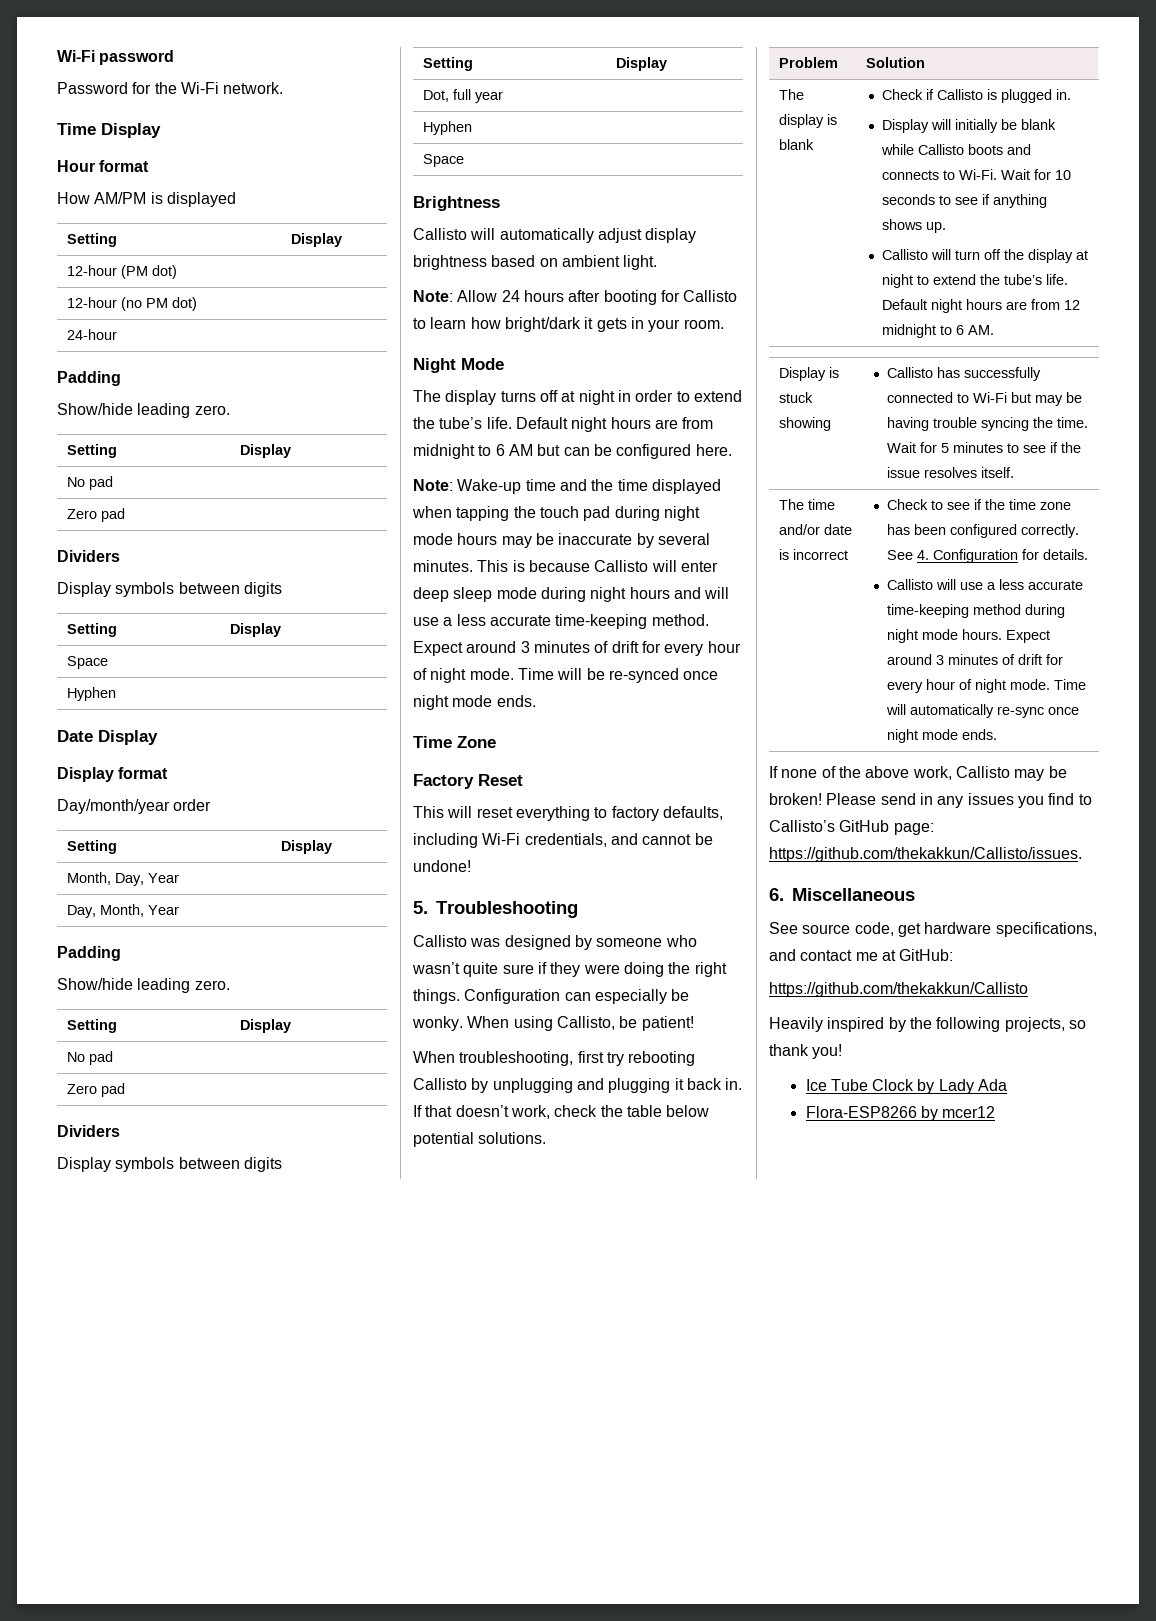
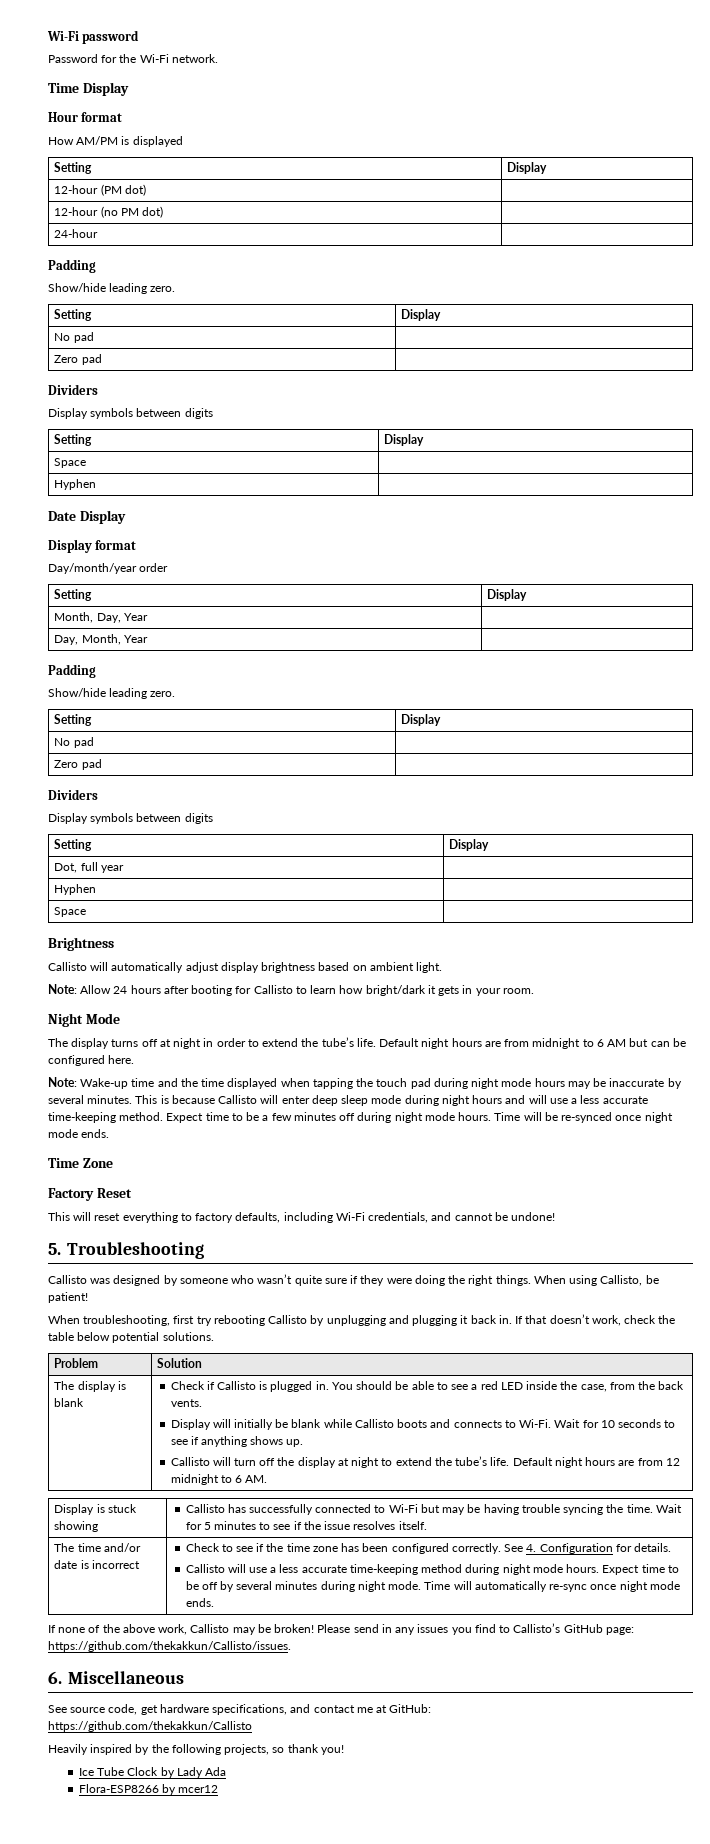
- This is because Callisto will enter deep sleep mode during night hours and will use a less accurate time-keeping method. Expect around 3 minutes of drift for every hour of night mode.
+ This is because Callisto will enter deep sleep mode during night hours and will use a less accurate time-keeping method. Expect time to be a few minutes off during night mode hours.
- Configuration can especially be wonky.
+ You should be able to see a red LED inside the case, from the back vents.
- Callisto will use a less accurate time-keeping method during night mode hours. Expect around 3 minutes of drift for every hour of night mode.
+ Callisto will use a less accurate time-keeping method during night mode hours. Expect time to be off by several minutes during night mode.

